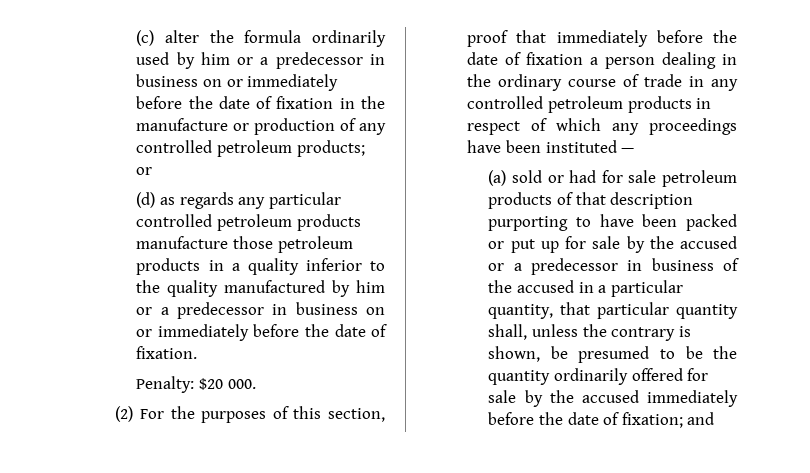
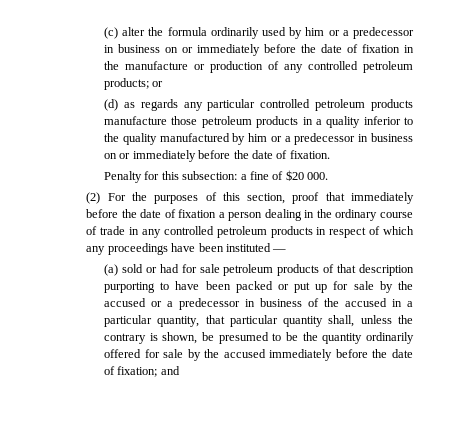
- Penalty: $20 000.
+ Penalty for this subsection: a fine of $20 000.

